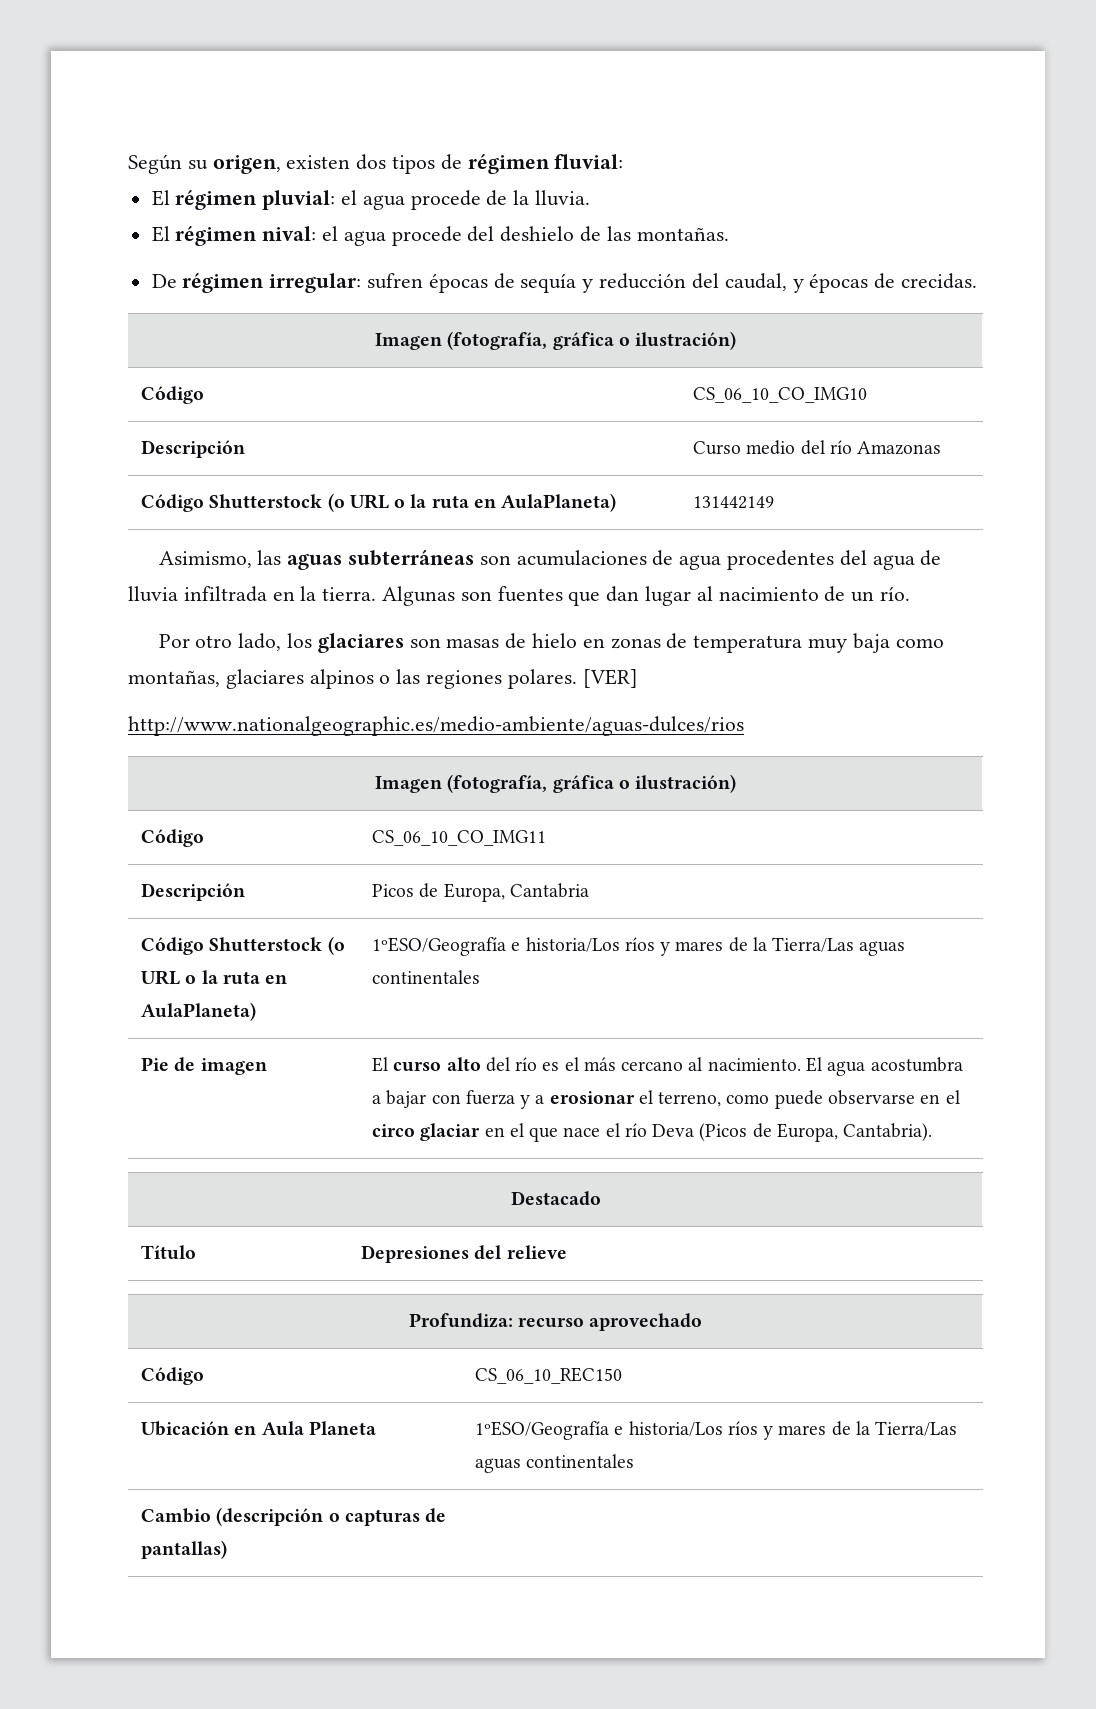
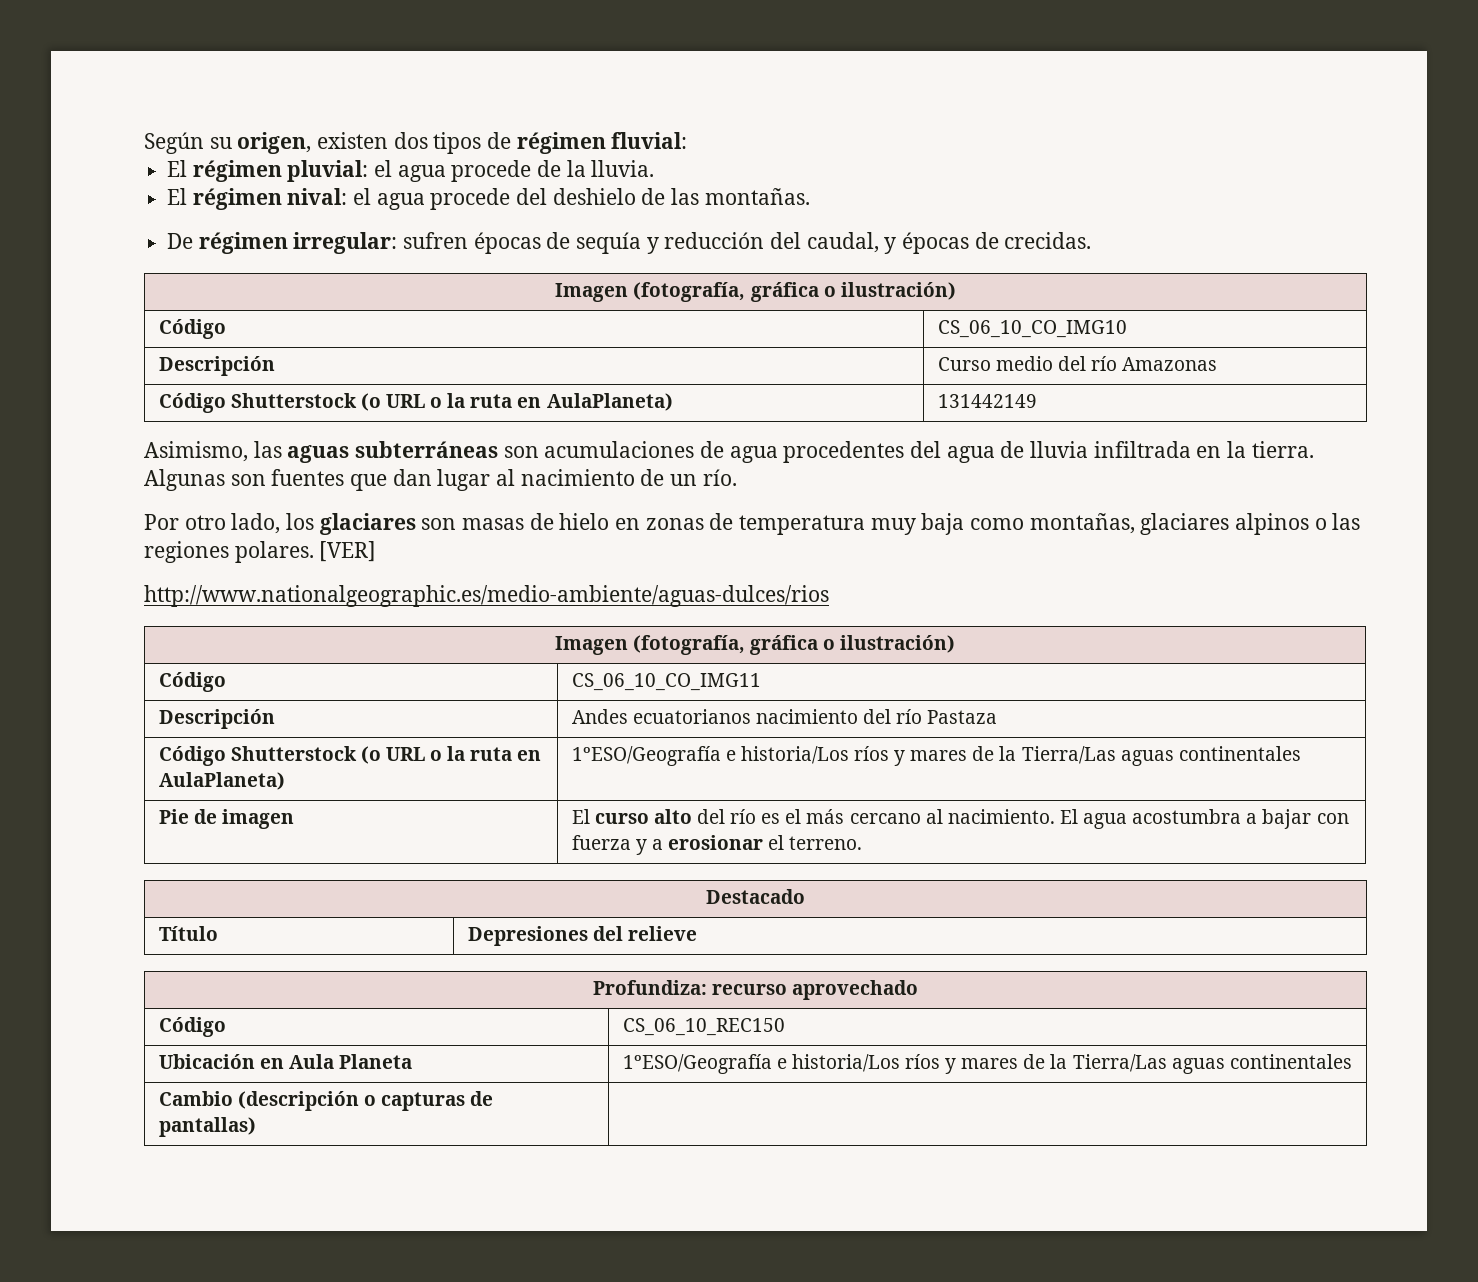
- Descripción | Picos de Europa, Cantabria
+ Descripción | Andes ecuatorianos nacimiento del río Pastaza
- El agua acostumbra a bajar con fuerza y a erosionar el terreno, como puede observarse en el circo glaciar en el que nace el río Deva (Picos de Europa, Cantabria).
+ El agua acostumbra a bajar con fuerza y a erosionar el terreno.

